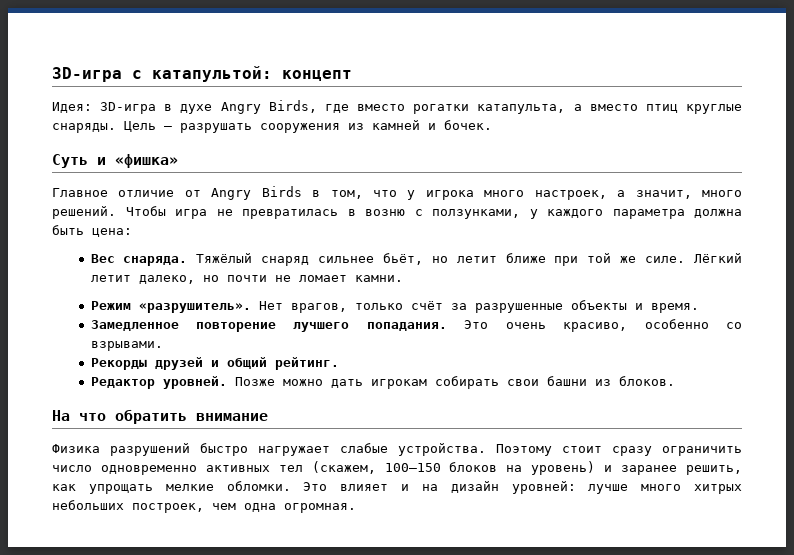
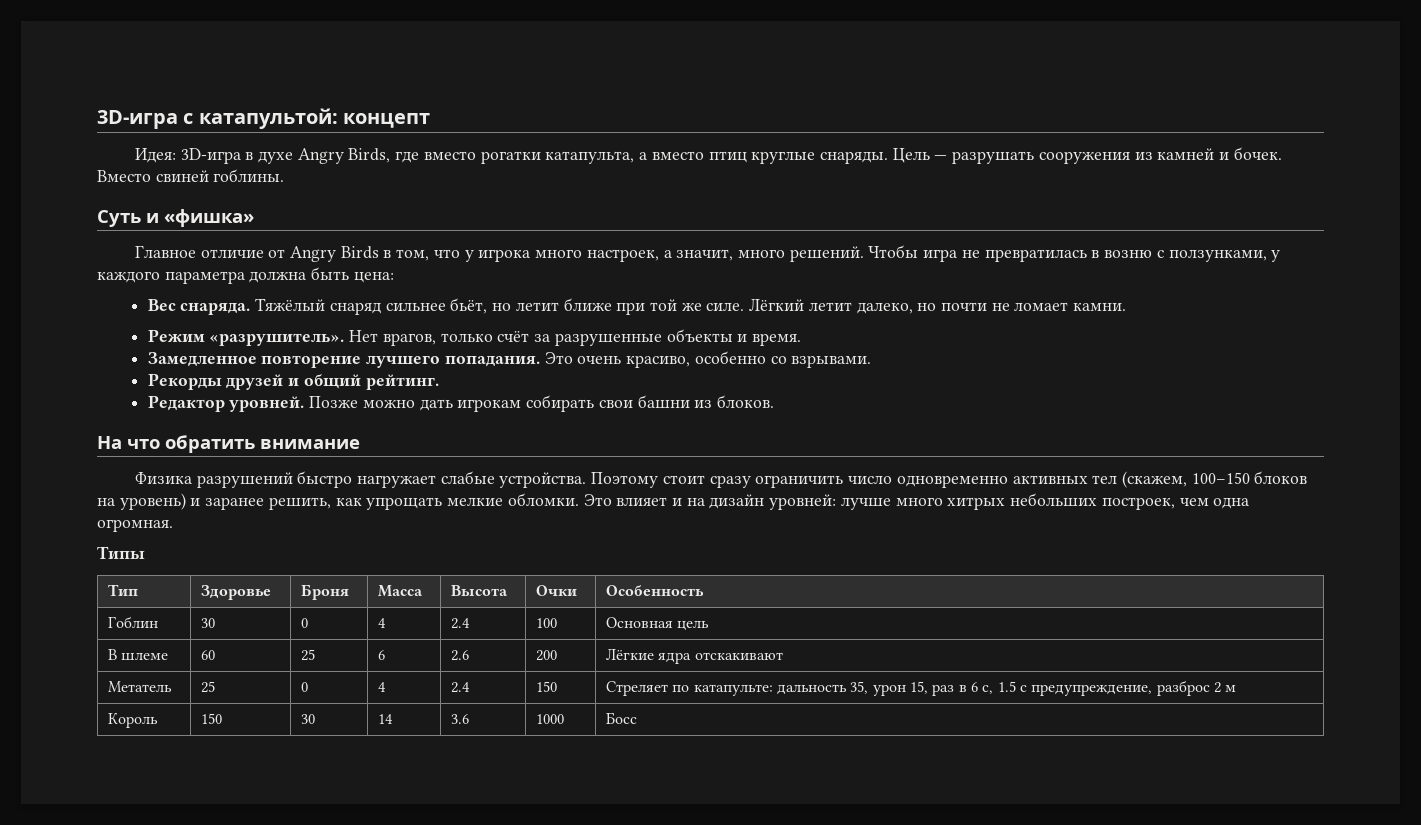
+ Вместо свиней гоблины.
+ Типы
+ Тип | Здоровье | Броня | Масса | Высота | Очки | Особенность
+ Гоблин | 30 | 0 | 4 | 2.4 | 100 | Основная цель
+ В шлеме | 60 | 25 | 6 | 2.6 | 200 | Лёгкие ядра отскакивают
+ Метатель | 25 | 0 | 4 | 2.4 | 150 | Стреляет по катапульте: дальность 35, урон 15, раз в 6 с, 1.5 с предупреждение, разброс 2 м
+ Король | 150 | 30 | 14 | 3.6 | 1000 | Босс

